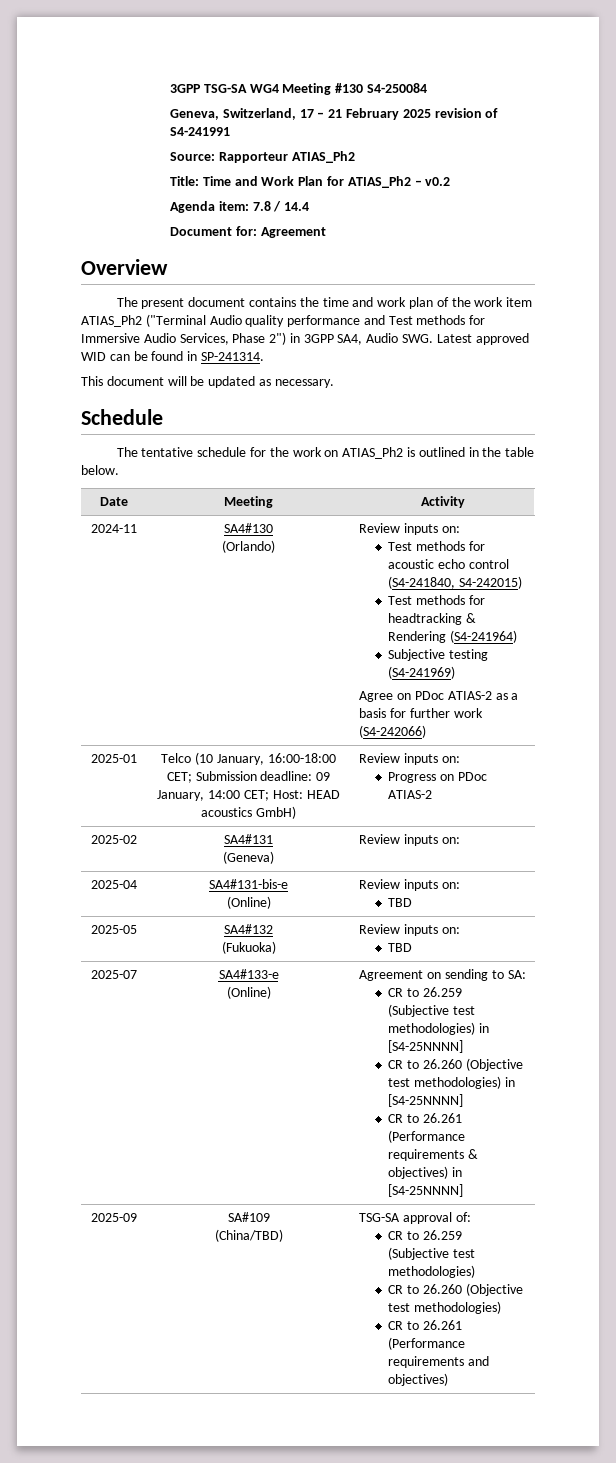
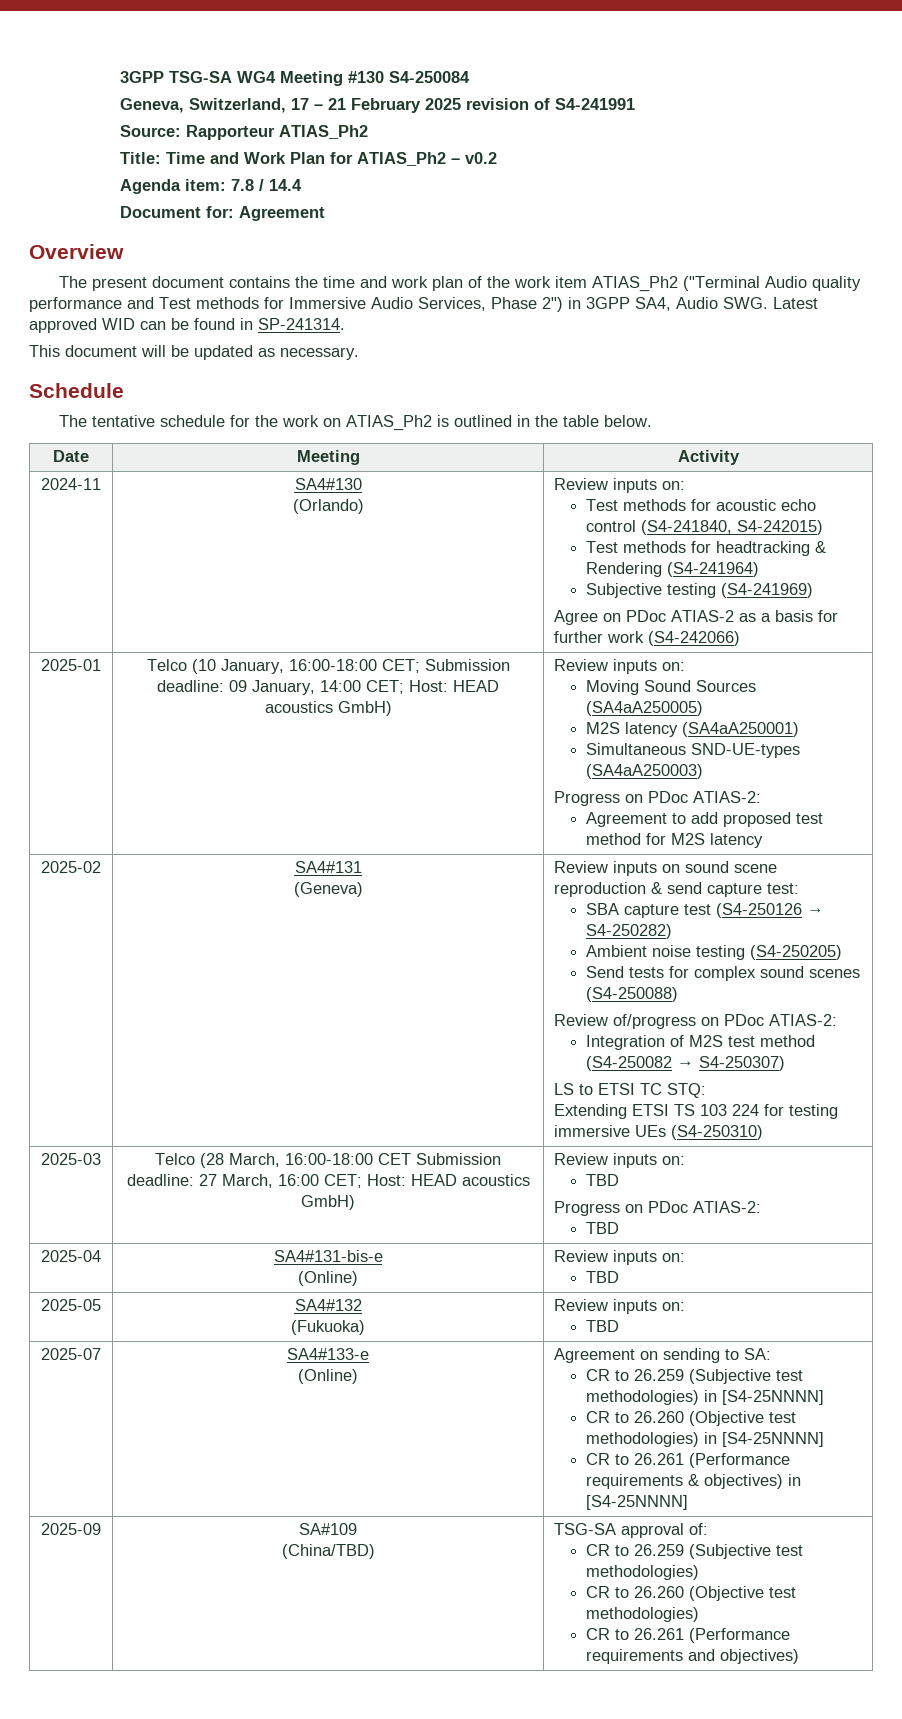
- Progress on PDoc ATIAS-2
+ Moving Sound Sources (SA4aA250005)
+ M2S latency (SA4aA250001)
+ Simultaneous SND-UE-types (SA4aA250003)
+ Progress on PDoc ATIAS-2:
+ Agreement to add proposed test method for M2S latency
  2025-02 | SA4#131
- (Geneva) | Review inputs on:
+ (Geneva) | Review inputs on sound scene reproduction & send capture test:
+ SBA capture test (S4-250126 → S4-250282)
+ Ambient noise testing (S4-250205)
+ Send tests for complex sound scenes (S4-250088)
+ Review of/progress on PDoc ATIAS-2:
+ Integration of M2S test method (S4-250082 → S4-250307)
+ LS to ETSI TC STQ:
+ Extending ETSI TS 103 224 for testing immersive UEs (S4-250310)
+ 2025-03 | Telco (28 March, 16:00-18:00 CET Submission deadline: 27 March, 16:00 CET; Host: HEAD acoustics GmbH) | Review inputs on:
+ TBD
+ Progress on PDoc ATIAS-2:
+ TBD

